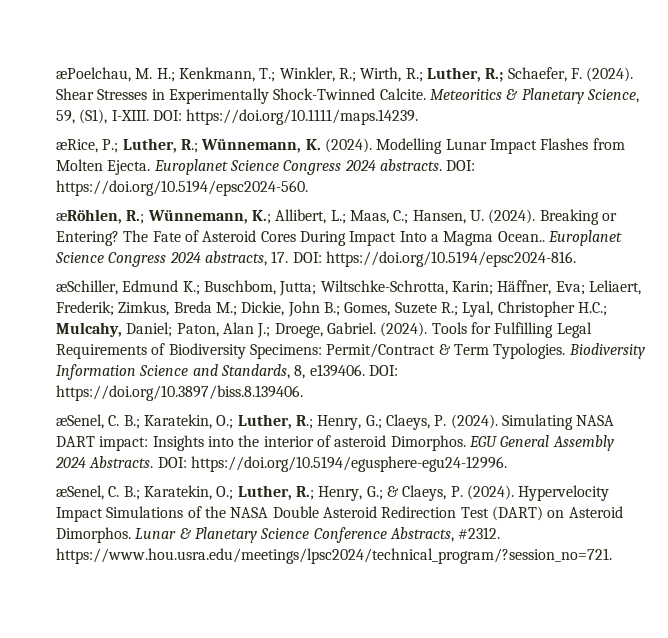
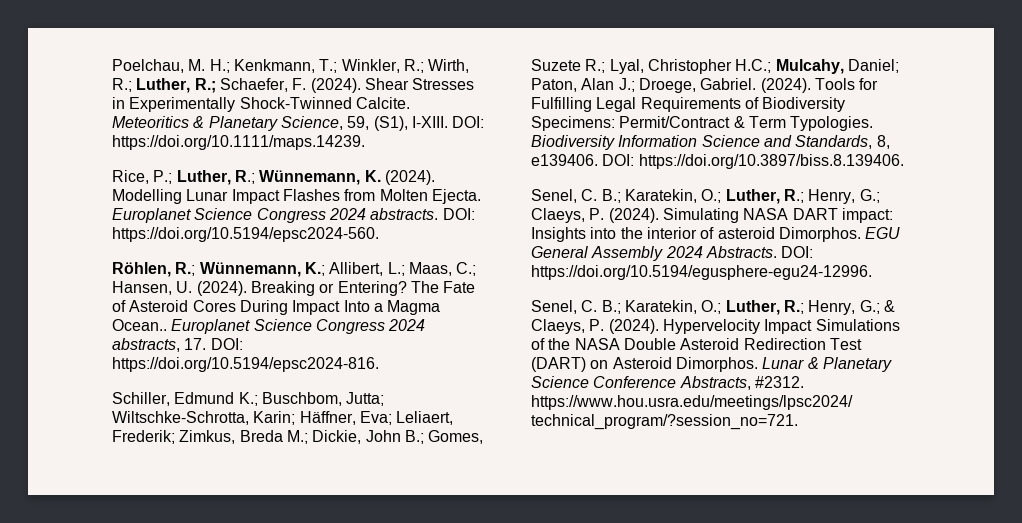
- æPoelchau, M. H.; Kenkmann, T.; Winkler, R.; Wirth, R.; Luther, R.; Schaefer, F. (2024).
+ Poelchau, M. H.; Kenkmann, T.; Winkler, R.; Wirth, R.; Luther, R.; Schaefer, F. (2024).
- æRice, P.; Luther, R.; Wünnemann, K. (2024).
+ Rice, P.; Luther, R.; Wünnemann, K. (2024).
- æRöhlen, R.; Wünnemann, K.; Allibert, L.; Maas, C.; Hansen, U. (2024).
+ Röhlen, R.; Wünnemann, K.; Allibert, L.; Maas, C.; Hansen, U. (2024).
- æSchiller, Edmund K.; Buschbom, Jutta; Wiltschke-Schrotta, Karin; Häffner, Eva; Leliaert, Frederik; Zimkus, Breda M.; Dickie, John B.; Gomes, Suzete R.; Lyal, Christopher H.C.; Mulcahy, Daniel; Paton, Alan J.; Droege, Gabriel.
+ Schiller, Edmund K.; Buschbom, Jutta; Wiltschke-Schrotta, Karin; Häffner, Eva; Leliaert, Frederik; Zimkus, Breda M.; Dickie, John B.; Gomes, Suzete R.; Lyal, Christopher H.C.; Mulcahy, Daniel; Paton, Alan J.; Droege, Gabriel.
- æSenel, C. B.; Karatekin, O.; Luther, R.; Henry, G.; Claeys, P. (2024).
+ Senel, C. B.; Karatekin, O.; Luther, R.; Henry, G.; Claeys, P. (2024).
- æSenel, C. B.; Karatekin, O.; Luther, R.; Henry, G.; & Claeys, P. (2024).
+ Senel, C. B.; Karatekin, O.; Luther, R.; Henry, G.; & Claeys, P. (2024).

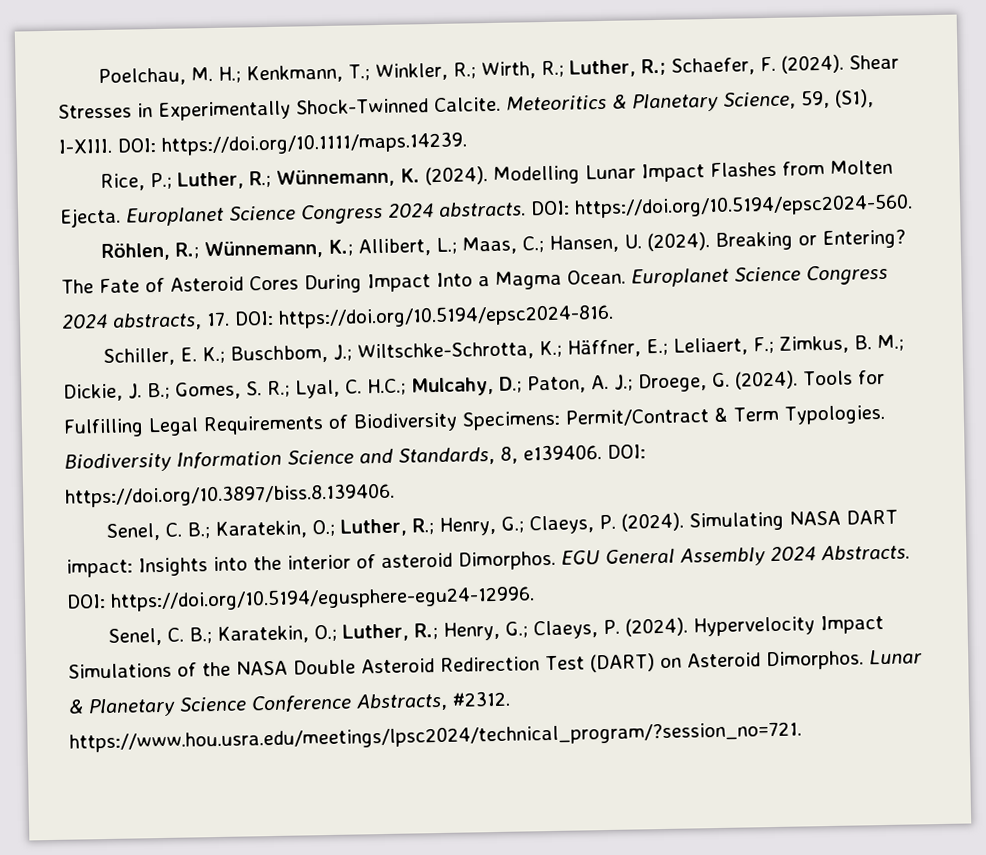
- The Fate of Asteroid Cores During Impact Into a Magma Ocean..
+ The Fate of Asteroid Cores During Impact Into a Magma Ocean.
- Schiller, Edmund K.; Buschbom, Jutta; Wiltschke-Schrotta, Karin; Häffner, Eva; Leliaert, Frederik; Zimkus, Breda M.; Dickie, John B.; Gomes, Suzete R.; Lyal, Christopher H.C.; Mulcahy, Daniel; Paton, Alan J.; Droege, Gabriel. (2024).
+ Schiller, E. K.; Buschbom, J.; Wiltschke-Schrotta, K.; Häffner, E.; Leliaert, F.; Zimkus, B. M.; Dickie, J. B.; Gomes, S. R.; Lyal, C. H.C.; Mulcahy, D.; Paton, A. J.; Droege, G. (2024).
  DOI: https://doi.org/10.5194/egusphere-egu24-12996.
- Senel, C. B.; Karatekin, O.; Luther, R.; Henry, G.; & Claeys, P. (2024).
+ Senel, C. B.; Karatekin, O.; Luther, R.; Henry, G.; Claeys, P. (2024).

